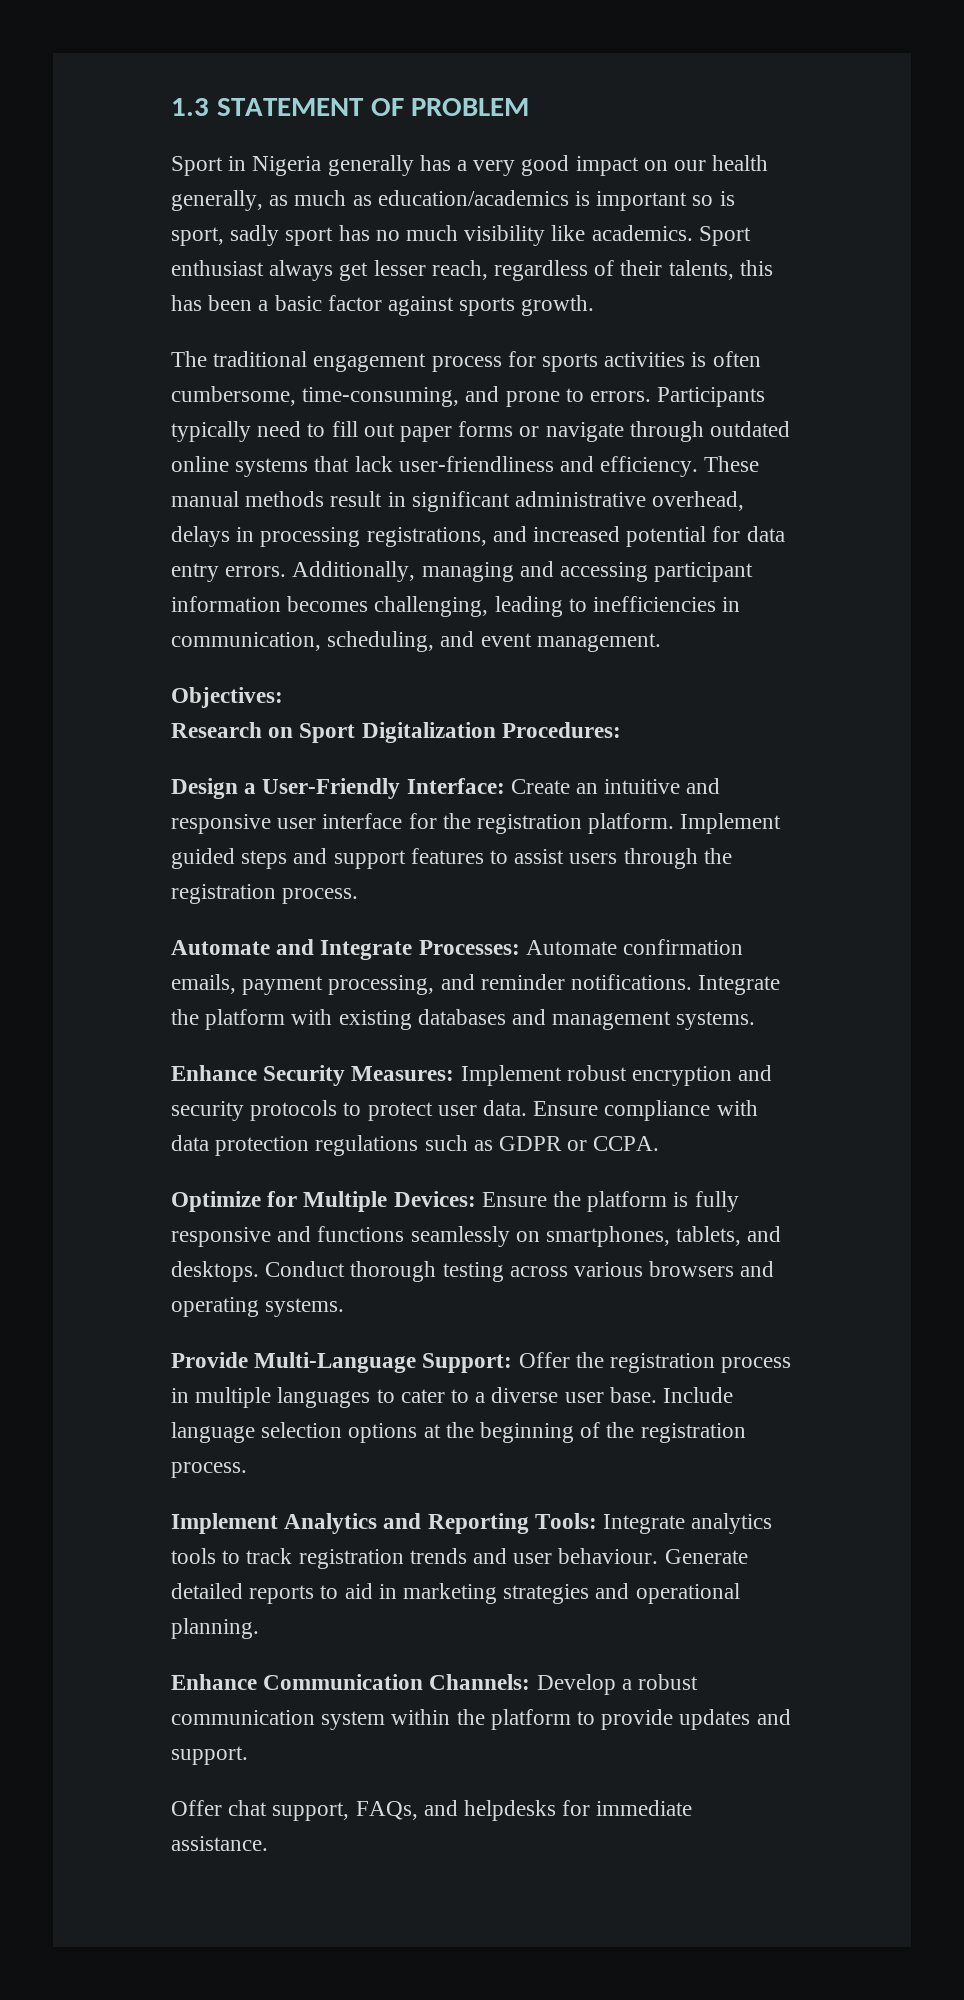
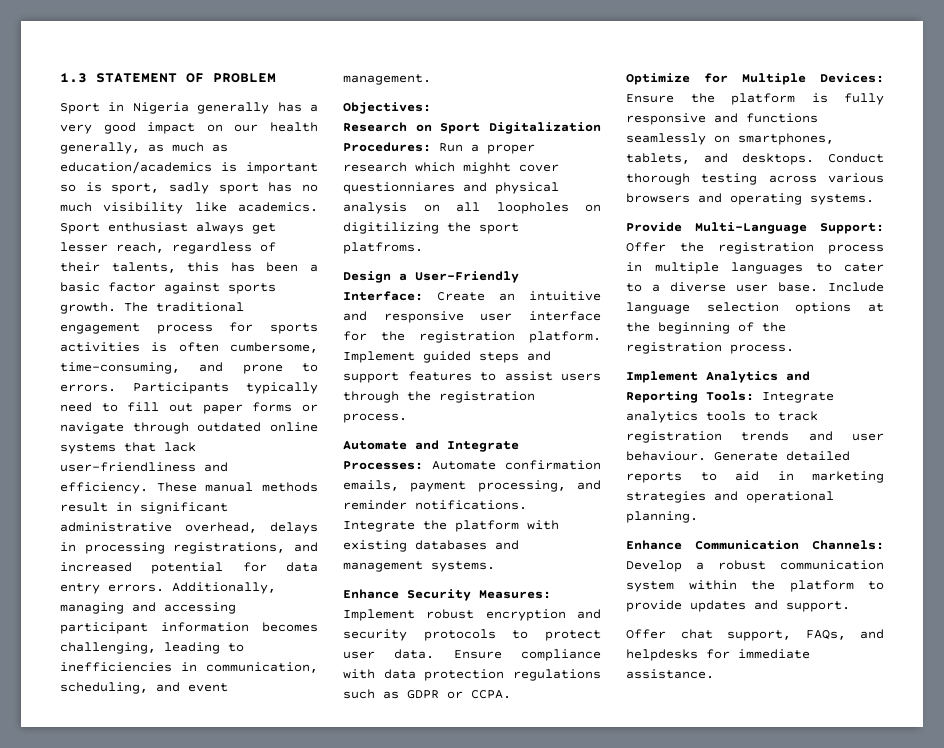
- Sport enthusiast always get lesser reach, regardless of their talents, this has been a basic factor against sports growth.
- The traditional engagement process for sports activities is often cumbersome, time-consuming, and prone to errors.
+ Sport enthusiast always get lesser reach, regardless of their talents, this has been a basic factor against sports growth. The traditional engagement process for sports activities is often cumbersome, time-consuming, and prone to errors.
- Research on Sport Digitalization Procedures:
+ Research on Sport Digitalization Procedures: Run a proper research which mighht cover questionniares and physical analysis on all loopholes on digitilizing the sport platfroms.

